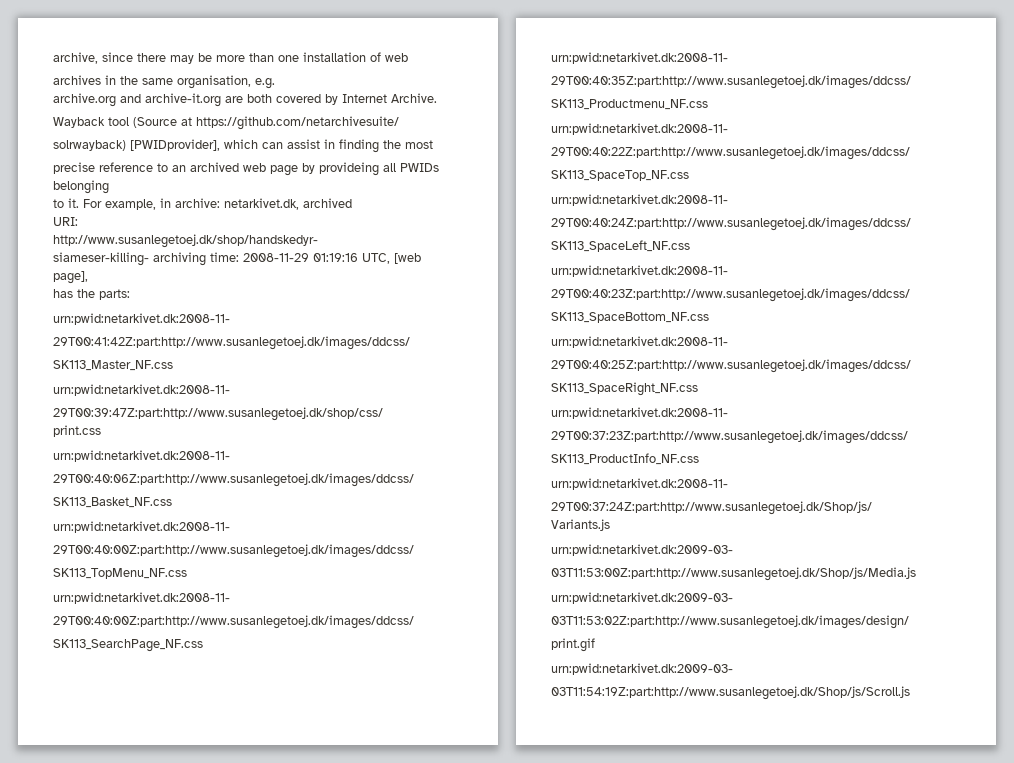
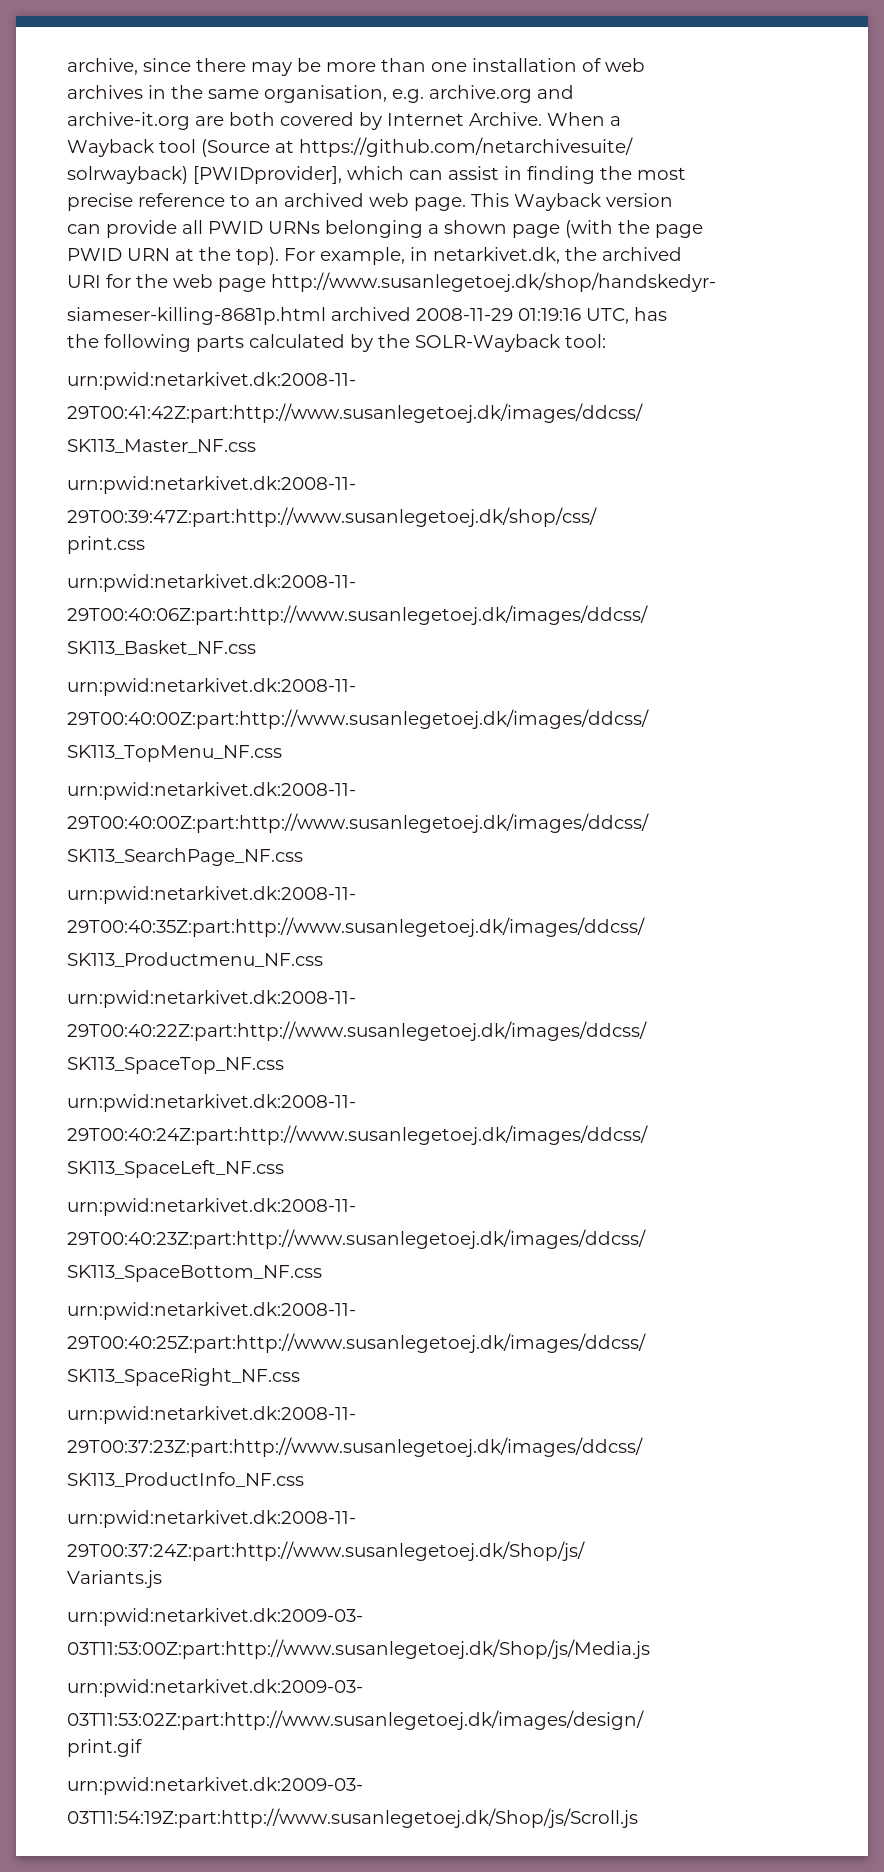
- archives in the same organisation, e.g.
- archive.org and archive-it.org are both covered by Internet Archive.
+ archives in the same organisation, e.g. archive.org and
+ archive-it.org are both covered by Internet Archive. When a
- precise reference to an archived web page by provideing all PWIDs belonging
- to it.
+ precise reference to an archived web page. This Wayback version
+ can provide all PWID URNs belonging a shown page (with the page
+ PWID URN at the top).
- For example, in archive: netarkivet.dk, archived
+ For example, in netarkivet.dk, the archived
- URI:
- http://www.susanlegetoej.dk/shop/handskedyr-
- siameser-killing- archiving time: 2008-11-29 01:19:16 UTC, [web page],
- has the parts:
+ URI for the web page http://www.susanlegetoej.dk/shop/handskedyr-
+ siameser-killing-8681p.html archived 2008-11-29 01:19:16 UTC, has
+ the following parts calculated by the SOLR-Wayback tool:

